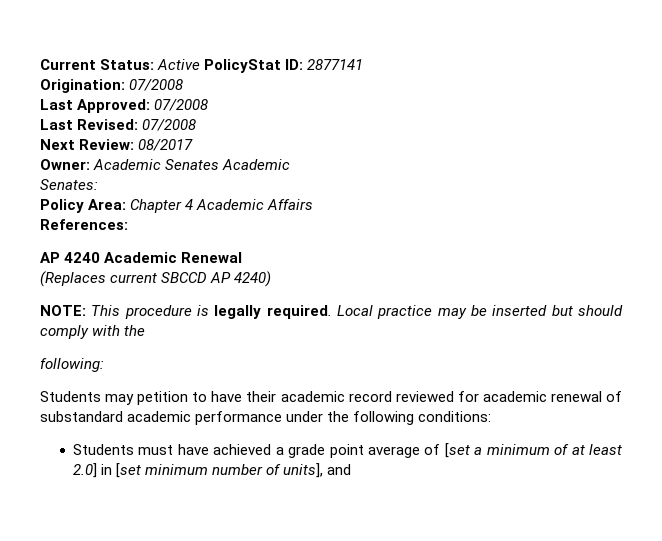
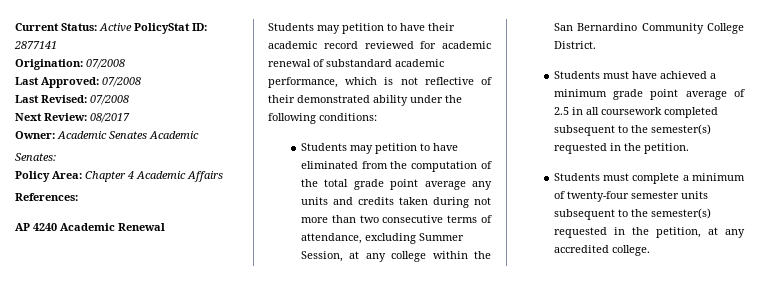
- (Replaces current SBCCD AP 4240)
- NOTE: This procedure is legally required. Local practice may be inserted but should comply with the
- following:
- Students may petition to have their academic record reviewed for academic renewal of substandard academic performance under the following conditions:
+ Students may petition to have their academic record reviewed for academic renewal of substandard academic performance, which is not reflective of their demonstrated ability under the following conditions:
+ Students may petition to have eliminated from the computation of the total grade point average any units and credits taken during not more than two consecutive terms of attendance, excluding Summer Session, at any college within the San Bernardino Community College District.
- Students must have achieved a grade point average of [set a minimum of at least 2.0] in [set minimum number of units], and
+ Students must have achieved a minimum grade point average of 2.5 in all coursework completed subsequent to the semester(s) requested in the petition.
+ Students must complete a minimum of twenty-four semester units subsequent to the semester(s) requested in the petition, at any accredited college.

